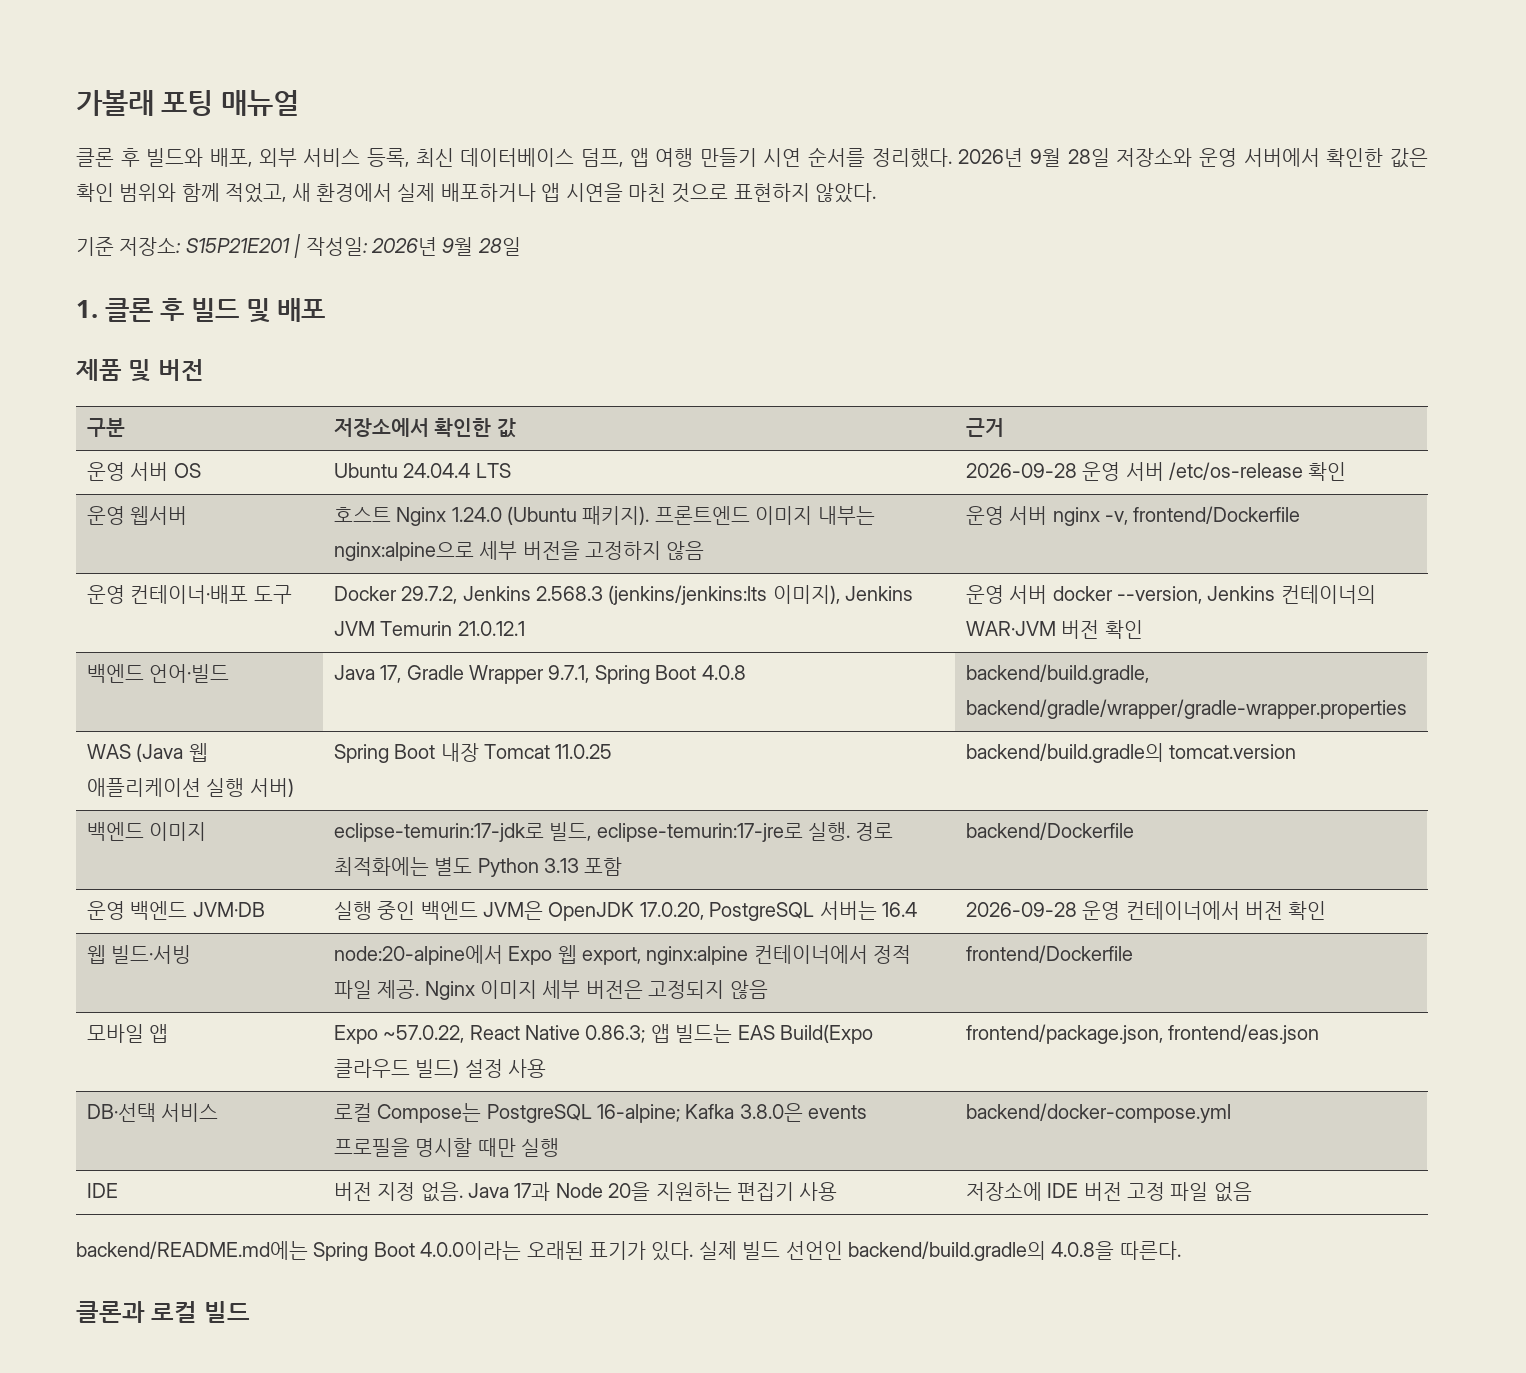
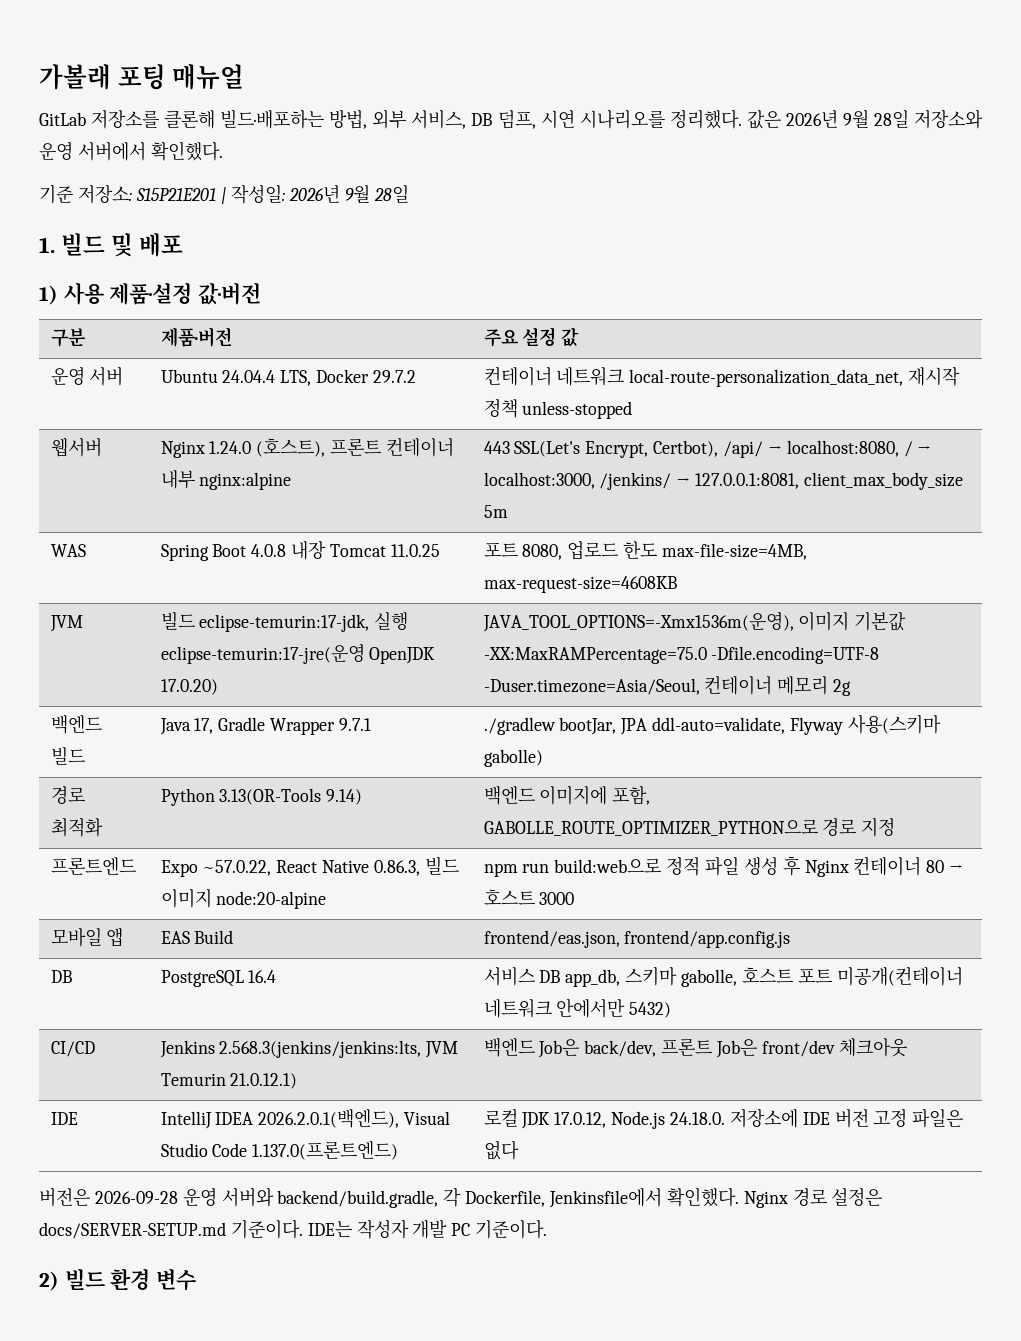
- 클론 후 빌드와 배포, 외부 서비스 등록, 최신 데이터베이스 덤프, 앱 여행 만들기 시연 순서를 정리했다. 2026년 9월 28일 저장소와 운영 서버에서 확인한 값은 확인 범위와 함께 적었고, 새 환경에서 실제 배포하거나 앱 시연을 마친 것으로 표현하지 않았다.
+ GitLab 저장소를 클론해 빌드·배포하는 방법, 외부 서비스, DB 덤프, 시연 시나리오를 정리했다. 값은 2026년 9월 28일 저장소와 운영 서버에서 확인했다.
- 1. 클론 후 빌드 및 배포
+ 1. 빌드 및 배포
- 제품 및 버전
- 구분 | 저장소에서 확인한 값 | 근거
- 운영 서버 OS | Ubuntu 24.04.4 LTS | 2026-09-28 운영 서버 /etc/os-release 확인
- 운영 웹서버 | 호스트 Nginx 1.24.0 (Ubuntu 패키지). 프론트엔드 이미지 내부는 nginx:alpine으로 세부 버전을 고정하지 않음 | 운영 서버 nginx -v, frontend/Dockerfile
- 운영 컨테이너·배포 도구 | Docker 29.7.2, Jenkins 2.568.3 (jenkins/jenkins:lts 이미지), Jenkins JVM Temurin 21.0.12.1 | 운영 서버 docker --version, Jenkins 컨테이너의 WAR·JVM 버전 확인
- 백엔드 언어·빌드 | Java 17, Gradle Wrapper 9.7.1, Spring Boot 4.0.8 | backend/build.gradle, backend/gradle/wrapper/gradle-wrapper.properties
- WAS (Java 웹 애플리케이션 실행 서버) | Spring Boot 내장 Tomcat 11.0.25 | backend/build.gradle의 tomcat.version
- 백엔드 이미지 | eclipse-temurin:17-jdk로 빌드, eclipse-temurin:17-jre로 실행. 경로 최적화에는 별도 Python 3.13 포함 | backend/Dockerfile
- 운영 백엔드 JVM·DB | 실행 중인 백엔드 JVM은 OpenJDK 17.0.20, PostgreSQL 서버는 16.4 | 2026-09-28 운영 컨테이너에서 버전 확인
- 웹 빌드·서빙 | node:20-alpine에서 Expo 웹 export, nginx:alpine 컨테이너에서 정적 파일 제공. Nginx 이미지 세부 버전은 고정되지 않음 | frontend/Dockerfile
- 모바일 앱 | Expo ~57.0.22, React Native 0.86.3; 앱 빌드는 EAS Build(Expo 클라우드 빌드) 설정 사용 | frontend/package.json, frontend/eas.json
- DB·선택 서비스 | 로컬 Compose는 PostgreSQL 16-alpine; Kafka 3.8.0은 events 프로필을 명시할 때만 실행 | backend/docker-compose.yml
- IDE | 버전 지정 없음. Java 17과 Node 20을 지원하는 편집기 사용 | 저장소에 IDE 버전 고정 파일 없음
- backend/README.md에는 Spring Boot 4.0.0이라는 오래된 표기가 있다. 실제 빌드 선언인 backend/build.gradle의 4.0.8을 따른다.
- 클론과 로컬 빌드
+ 1) 사용 제품·설정 값·버전
+ 구분 | 제품·버전 | 주요 설정 값
+ 운영 서버 | Ubuntu 24.04.4 LTS, Docker 29.7.2 | 컨테이너 네트워크 local-route-personalization_data_net, 재시작 정책 unless-stopped
+ 웹서버 | Nginx 1.24.0 (호스트), 프론트 컨테이너 내부 nginx:alpine | 443 SSL(Let's Encrypt, Certbot), /api/ → localhost:8080, / → localhost:3000, /jenkins/ → 127.0.0.1:8081, client_max_body_size 5m
+ WAS | Spring Boot 4.0.8 내장 Tomcat 11.0.25 | 포트 8080, 업로드 한도 max-file-size=4MB, max-request-size=4608KB
+ JVM | 빌드 eclipse-temurin:17-jdk, 실행 eclipse-temurin:17-jre(운영 OpenJDK 17.0.20) | JAVA_TOOL_OPTIONS=-Xmx1536m(운영), 이미지 기본값 -XX:MaxRAMPercentage=75.0 -Dfile.encoding=UTF-8 -Duser.timezone=Asia/Seoul, 컨테이너 메모리 2g
+ 백엔드 빌드 | Java 17, Gradle Wrapper 9.7.1 | ./gradlew bootJar, JPA ddl-auto=validate, Flyway 사용(스키마 gabolle)
+ 경로 최적화 | Python 3.13(OR-Tools 9.14) | 백엔드 이미지에 포함, GABOLLE_ROUTE_OPTIMIZER_PYTHON으로 경로 지정
+ 프론트엔드 | Expo ~57.0.22, React Native 0.86.3, 빌드 이미지 node:20-alpine | npm run build:web으로 정적 파일 생성 후 Nginx 컨테이너 80 → 호스트 3000
+ 모바일 앱 | EAS Build | frontend/eas.json, frontend/app.config.js
+ DB | PostgreSQL 16.4 | 서비스 DB app_db, 스키마 gabolle, 호스트 포트 미공개(컨테이너 네트워크 안에서만 5432)
+ CI/CD | Jenkins 2.568.3(jenkins/jenkins:lts, JVM Temurin 21.0.12.1) | 백엔드 Job은 back/dev, 프론트 Job은 front/dev 체크아웃
+ IDE | IntelliJ IDEA 2026.2.0.1(백엔드), Visual Studio Code 1.137.0(프론트엔드) | 로컬 JDK 17.0.12, Node.js 24.18.0. 저장소에 IDE 버전 고정 파일은 없다
+ 버전은 2026-09-28 운영 서버와 backend/build.gradle, 각 Dockerfile, Jenkinsfile에서 확인했다. Nginx 경로 설정은 docs/SERVER-SETUP.md 기준이다. IDE는 작성자 개발 PC 기준이다.
+ 2) 빌드 환경 변수

